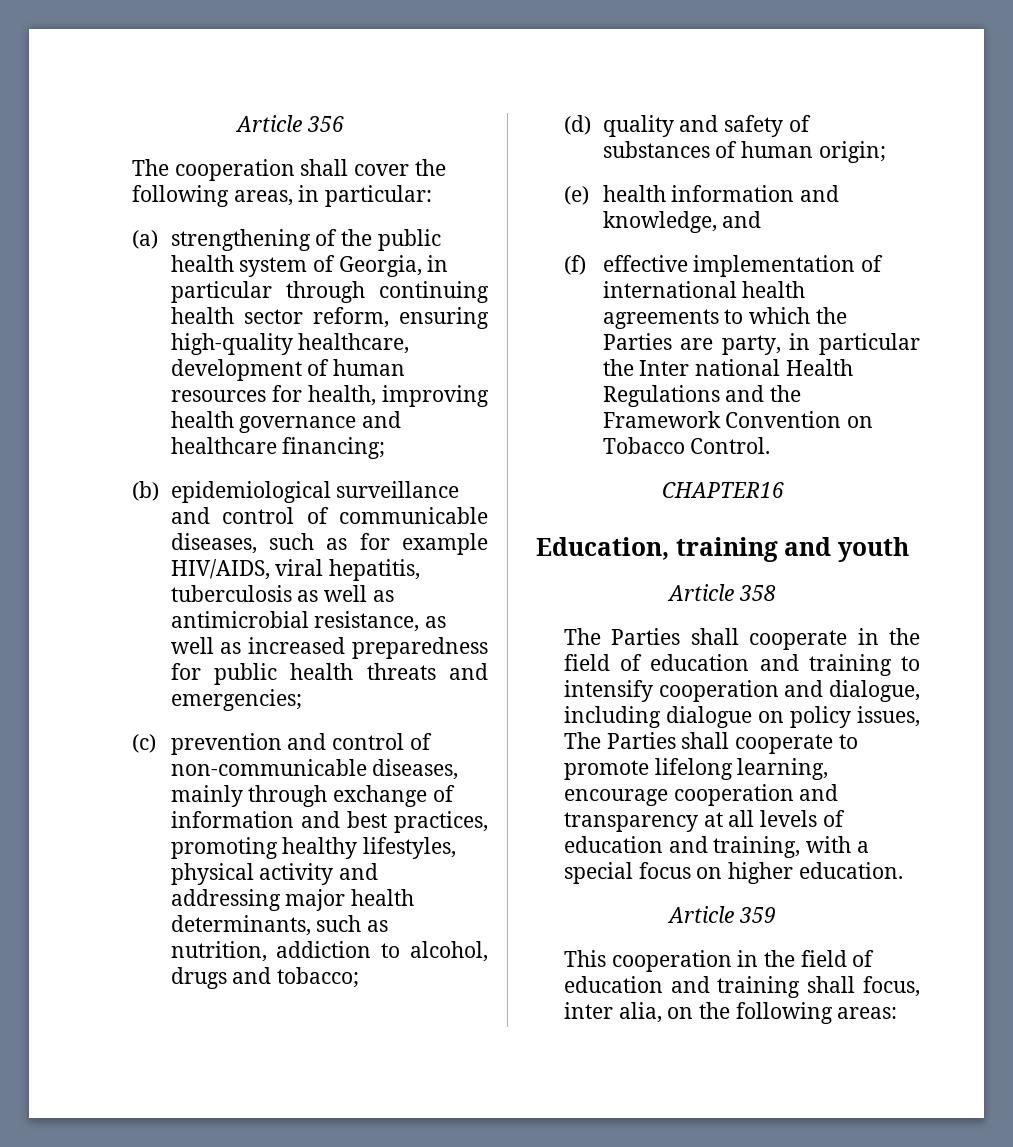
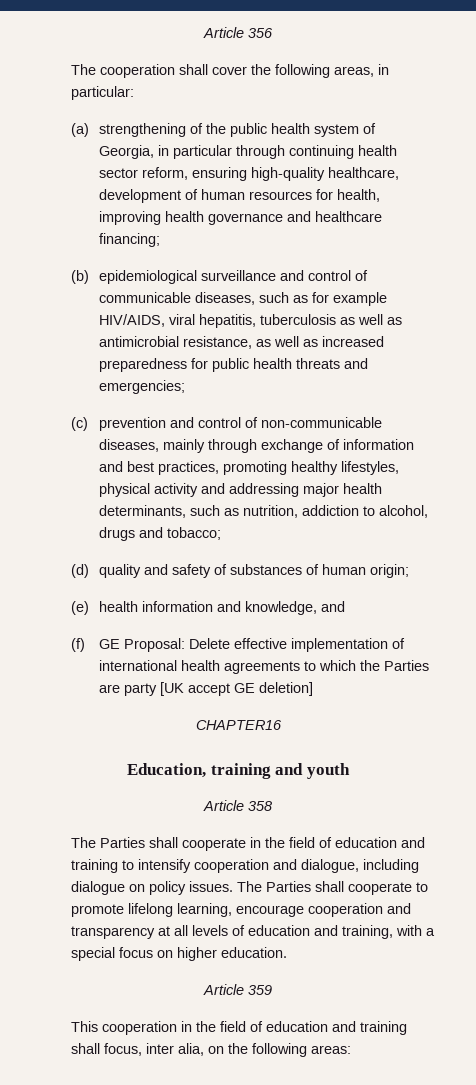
- (f) effective implementation of international health agreements to which the Parties are party, in particular the Inter national Health Regulations and the Framework Convention on Tobacco Control.
+ (f) GE Proposal: Delete effective implementation of international health agreements to which the Parties are party [UK accept GE deletion]
- The Parties shall cooperate in the field of education and training to intensify cooperation and dialogue, including dialogue on policy issues, The Parties shall cooperate to promote lifelong learning, encourage cooperation and transparency at all levels of education and training, with a special focus on higher education.
+ The Parties shall cooperate in the field of education and training to intensify cooperation and dialogue, including dialogue on policy issues. The Parties shall cooperate to promote lifelong learning, encourage cooperation and transparency at all levels of education and training, with a special focus on higher education.

